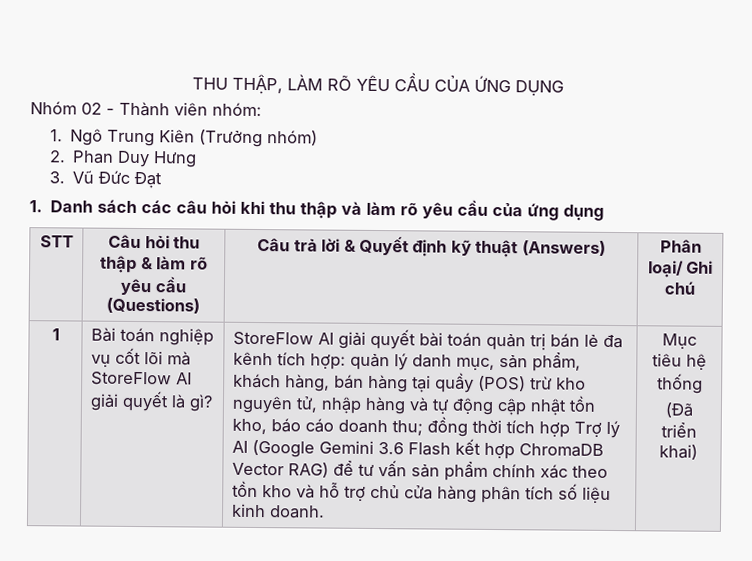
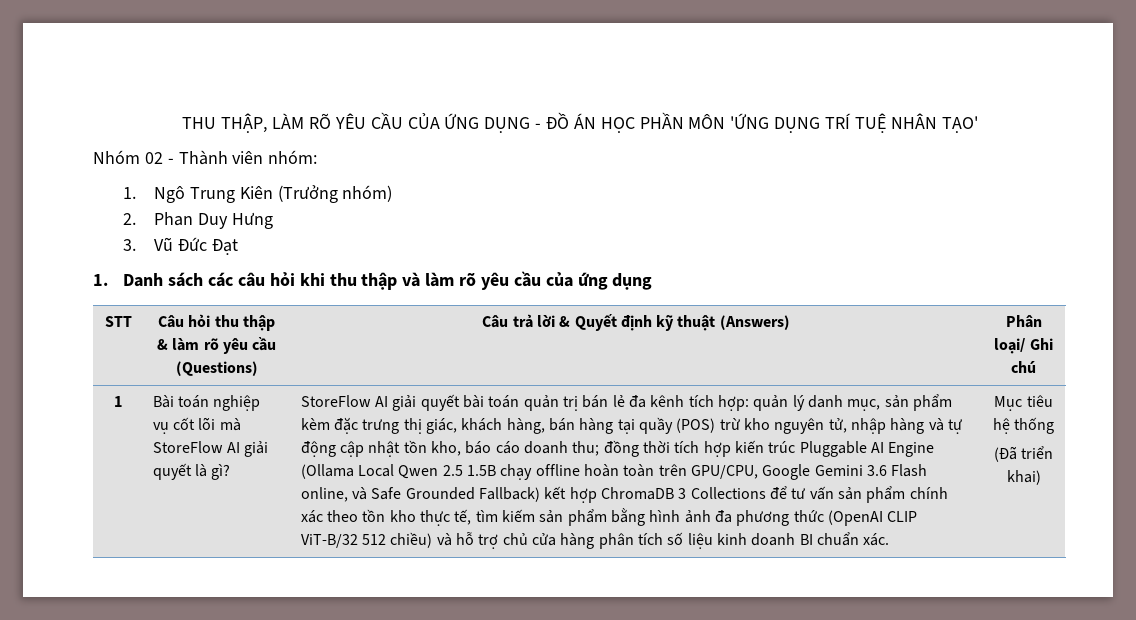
- THU THẬP, LÀM RÕ YÊU CẦU CỦA ỨNG DỤNG
+ THU THẬP, LÀM RÕ YÊU CẦU CỦA ỨNG DỤNG - ĐỒ ÁN HỌC PHẦN MÔN 'ỨNG DỤNG TRÍ TUỆ NHÂN TẠO'
- quản lý danh mục, sản phẩm, khách hàng, bán hàng tại quầy (POS) trừ kho nguyên tử, nhập hàng và tự động cập nhật tồn kho, báo cáo doanh thu;
+ quản lý danh mục, sản phẩm kèm đặc trưng thị giác, khách hàng, bán hàng tại quầy (POS) trừ kho nguyên tử, nhập hàng và tự động cập nhật tồn kho, báo cáo doanh thu;
- đồng thời tích hợp Trợ lý AI (Google Gemini 3.6 Flash kết hợp ChromaDB Vector RAG) để tư vấn sản phẩm chính xác theo tồn kho và hỗ trợ chủ cửa hàng phân tích số liệu kinh doanh.
+ đồng thời tích hợp kiến trúc Pluggable AI Engine (Ollama Local Qwen 2.5 1.5B chạy offline hoàn toàn trên GPU/CPU, Google Gemini 3.6 Flash online, và Safe Grounded Fallback) kết hợp ChromaDB 3 Collections để tư vấn sản phẩm chính xác theo tồn kho thực tế, tìm kiếm sản phẩm bằng hình ảnh đa phương thức (OpenAI CLIP ViT-B/32 512 chiều) và hỗ trợ chủ cửa hàng phân tích số liệu kinh doanh BI chuẩn xác.

